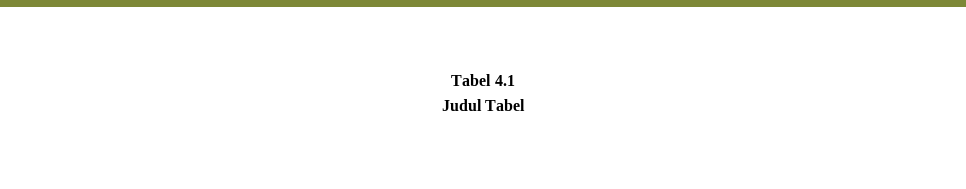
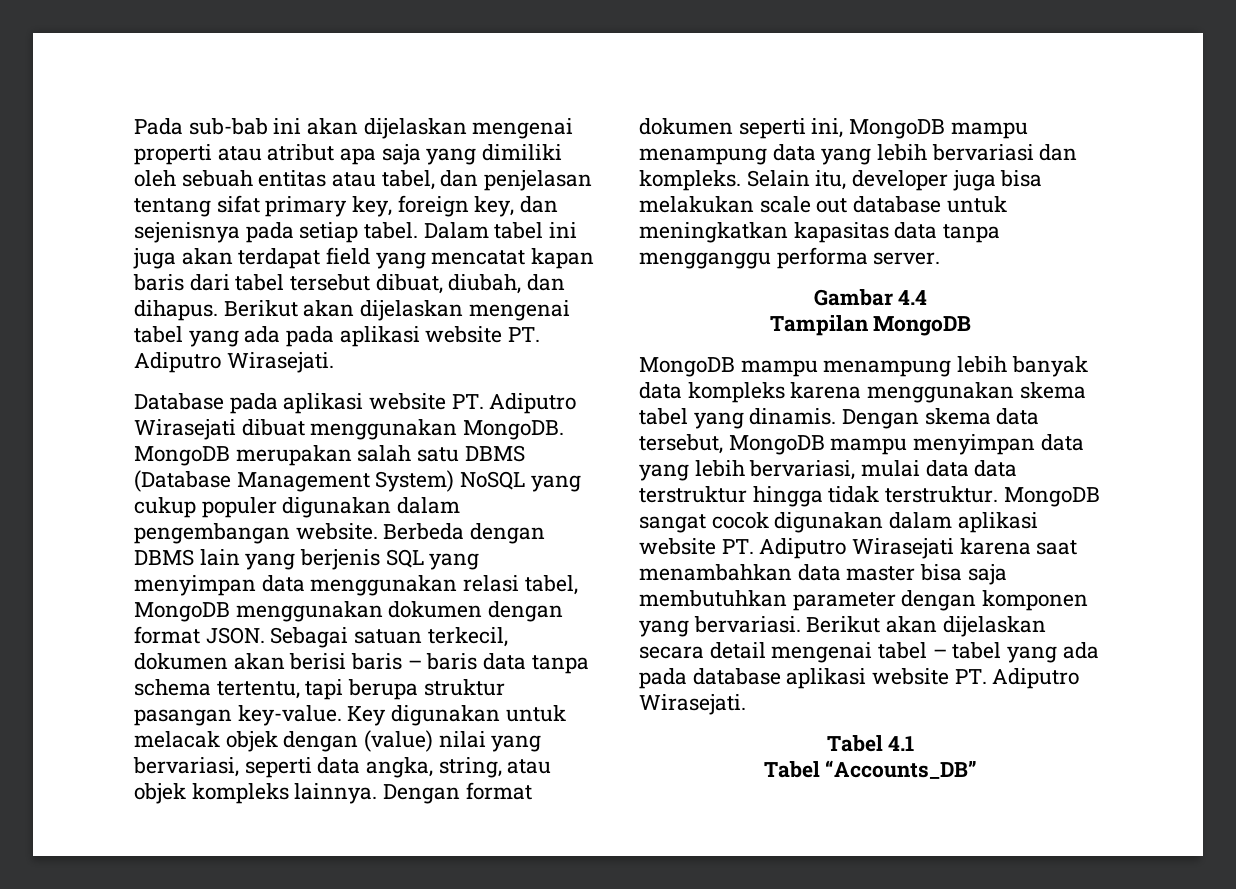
+ Pada sub-bab ini akan dijelaskan mengenai properti atau atribut apa saja yang dimiliki oleh sebuah entitas atau tabel, dan penjelasan tentang sifat primary key, foreign key, dan sejenisnya pada setiap tabel. Dalam tabel ini juga akan terdapat field yang mencatat kapan baris dari tabel tersebut dibuat, diubah, dan dihapus. Berikut akan dijelaskan mengenai tabel yang ada pada aplikasi website PT. Adiputro Wirasejati.
+ Database pada aplikasi website PT. Adiputro Wirasejati dibuat menggunakan MongoDB. MongoDB merupakan salah satu DBMS (Database Management System) NoSQL yang cukup populer digunakan dalam pengembangan website. Berbeda dengan DBMS lain yang berjenis SQL yang menyimpan data menggunakan relasi tabel, MongoDB menggunakan dokumen dengan format JSON. Sebagai satuan terkecil, dokumen akan berisi baris – baris data tanpa schema tertentu, tapi berupa struktur pasangan key-value. Key digunakan untuk melacak objek dengan (value) nilai yang bervariasi, seperti data angka, string, atau objek kompleks lainnya. Dengan format dokumen seperti ini, MongoDB mampu menampung data yang lebih bervariasi dan kompleks. Selain itu, developer juga bisa melakukan scale out database untuk meningkatkan kapasitas data tanpa mengganggu performa server.
+ Gambar 4.4
+ Tampilan MongoDB
+ MongoDB mampu menampung lebih banyak data kompleks karena menggunakan skema tabel yang dinamis. Dengan skema data tersebut, MongoDB mampu menyimpan data yang lebih bervariasi, mulai data data terstruktur hingga tidak terstruktur. MongoDB sangat cocok digunakan dalam aplikasi website PT. Adiputro Wirasejati karena saat menambahkan data master bisa saja membutuhkan parameter dengan komponen yang bervariasi. Berikut akan dijelaskan secara detail mengenai tabel – tabel yang ada pada database aplikasi website PT. Adiputro Wirasejati.
- Judul Tabel
+ Tabel “Accounts_DB”

